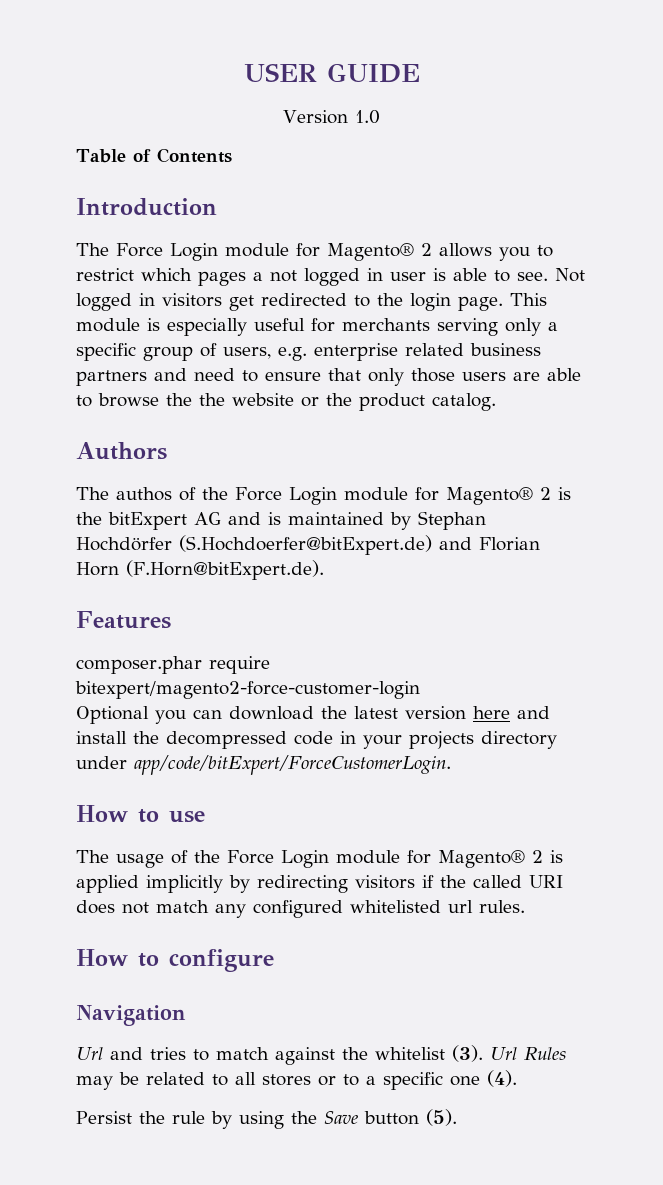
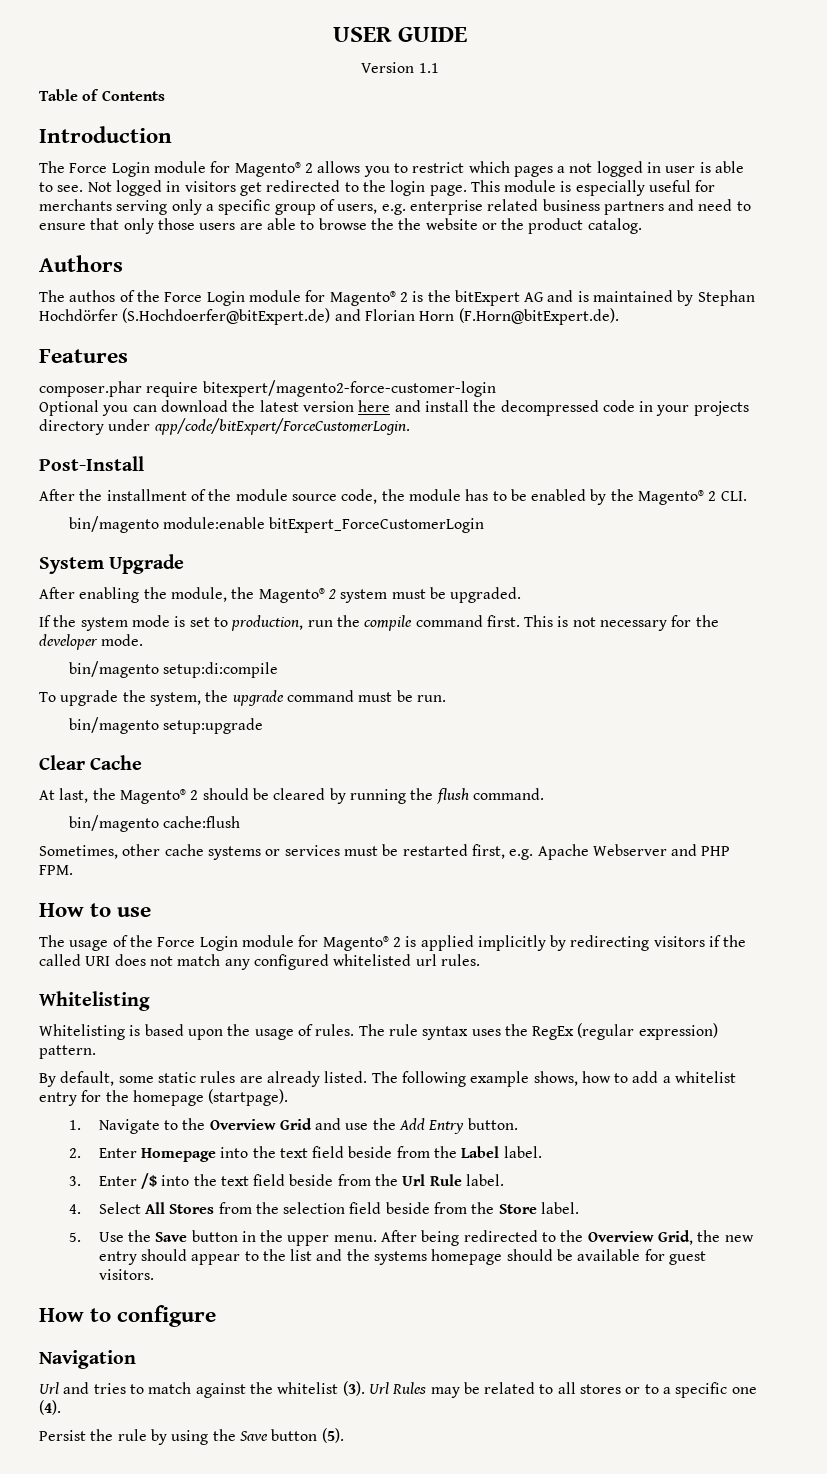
- Version 1.0
+ Version 1.1
+ Post-Install
+ After the installment of the module source code, the module has to be enabled by the Magento® 2 CLI.
+ bin/magento module:enable bitExpert_ForceCustomerLogin
+ System Upgrade
+ After enabling the module, the Magento® 2 system must be upgraded.
+ If the system mode is set to production, run the compile command first. This is not necessary for the developer mode.
+ bin/magento setup:di:compile
+ To upgrade the system, the upgrade command must be run.
+ bin/magento setup:upgrade
+ Clear Cache
+ At last, the Magento® 2 should be cleared by running the flush command.
+ bin/magento cache:flush
+ Sometimes, other cache systems or services must be restarted first, e.g. Apache Webserver and PHP FPM.
  The usage of the Force Login module for Magento® 2 is applied implicitly by redirecting visitors if the called URI does not match any configured whitelisted url rules.
+ Whitelisting
+ Whitelisting is based upon the usage of rules. The rule syntax uses the RegEx (regular expression) pattern.
+ By default, some static rules are already listed. The following example shows, how to add a whitelist entry for the homepage (startpage).
+ 1. Navigate to the Overview Grid and use the Add Entry button.
+ 2. Enter Homepage into the text field beside from the Label label.
+ 3. Enter /$ into the text field beside from the Url Rule label.
+ 4. Select All Stores from the selection field beside from the Store label.
+ 5. Use the Save button in the upper menu. After being redirected to the Overview Grid, the new entry should appear to the list and the systems homepage should be available for guest visitors.

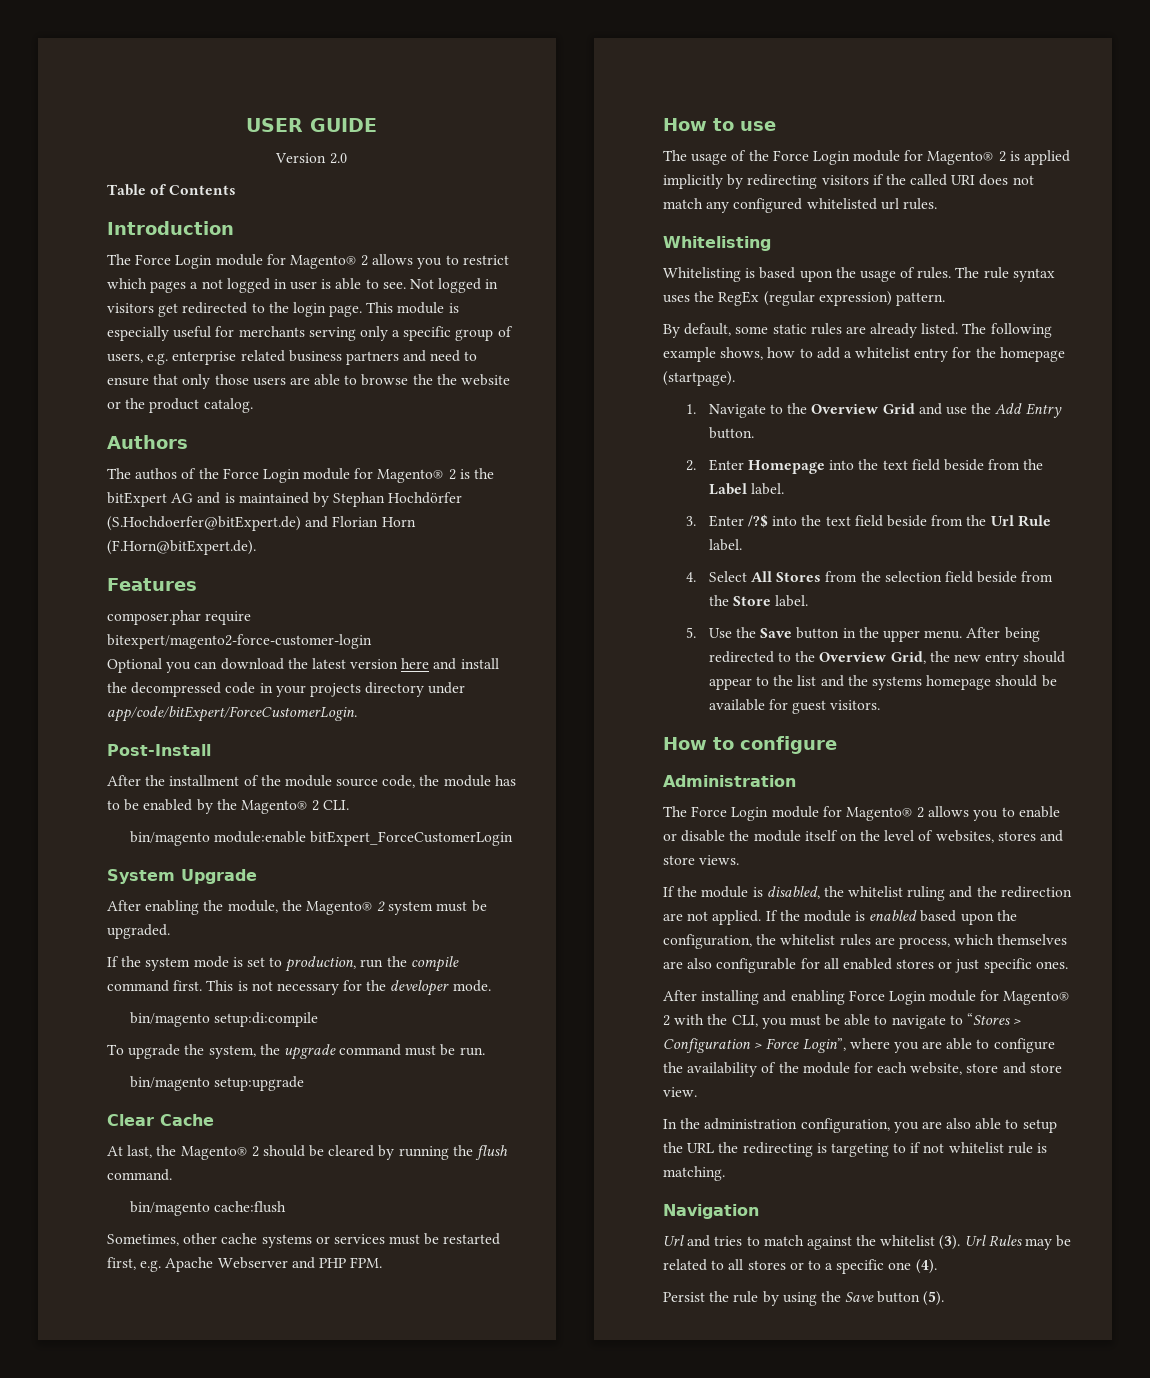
- Version 1.1
+ Version 2.0
- 3. Enter /$ into the text field beside from the Url Rule label.
+ 3. Enter /?$ into the text field beside from the Url Rule label.
+ Administration
+ The Force Login module for Magento® 2 allows you to enable or disable the module itself on the level of websites, stores and store views.
+ If the module is disabled, the whitelist ruling and the redirection are not applied. If the module is enabled based upon the configuration, the whitelist rules are process, which themselves are also configurable for all enabled stores or just specific ones.
+ After installing and enabling Force Login module for Magento® 2 with the CLI, you must be able to navigate to “Stores > Configuration > Force Login”, where you are able to configure the availability of the module for each website, store and store view.
+ In the administration configuration, you are also able to setup the URL the redirecting is targeting to if not whitelist rule is matching.

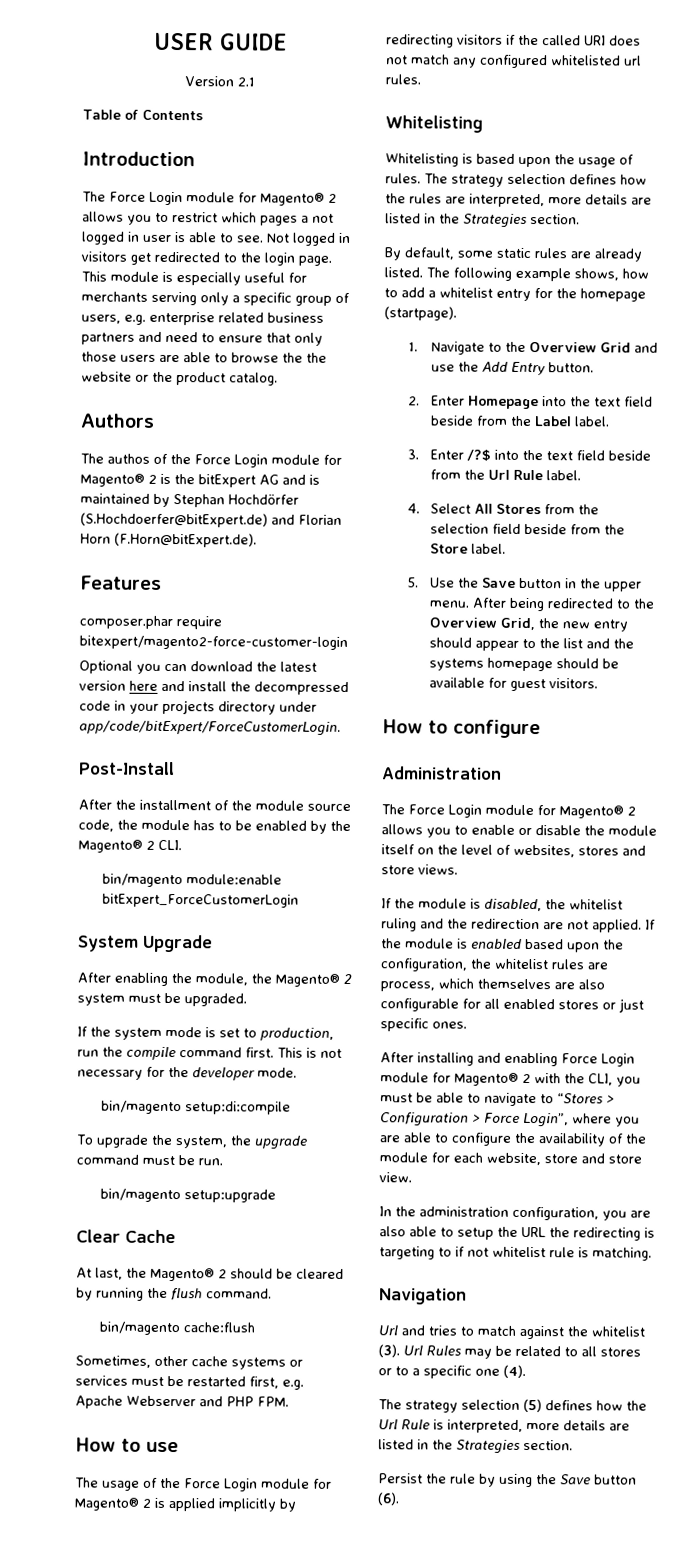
- Version 2.0
+ Version 2.1
- The rule syntax uses the RegEx (regular expression) pattern.
+ The strategy selection defines how the rules are interpreted, more details are listed in the Strategies section.
+ The strategy selection (5) defines how the Url Rule is interpreted, more details are listed in the Strategies section.
- Persist the rule by using the Save button (5).
+ Persist the rule by using the Save button (6).

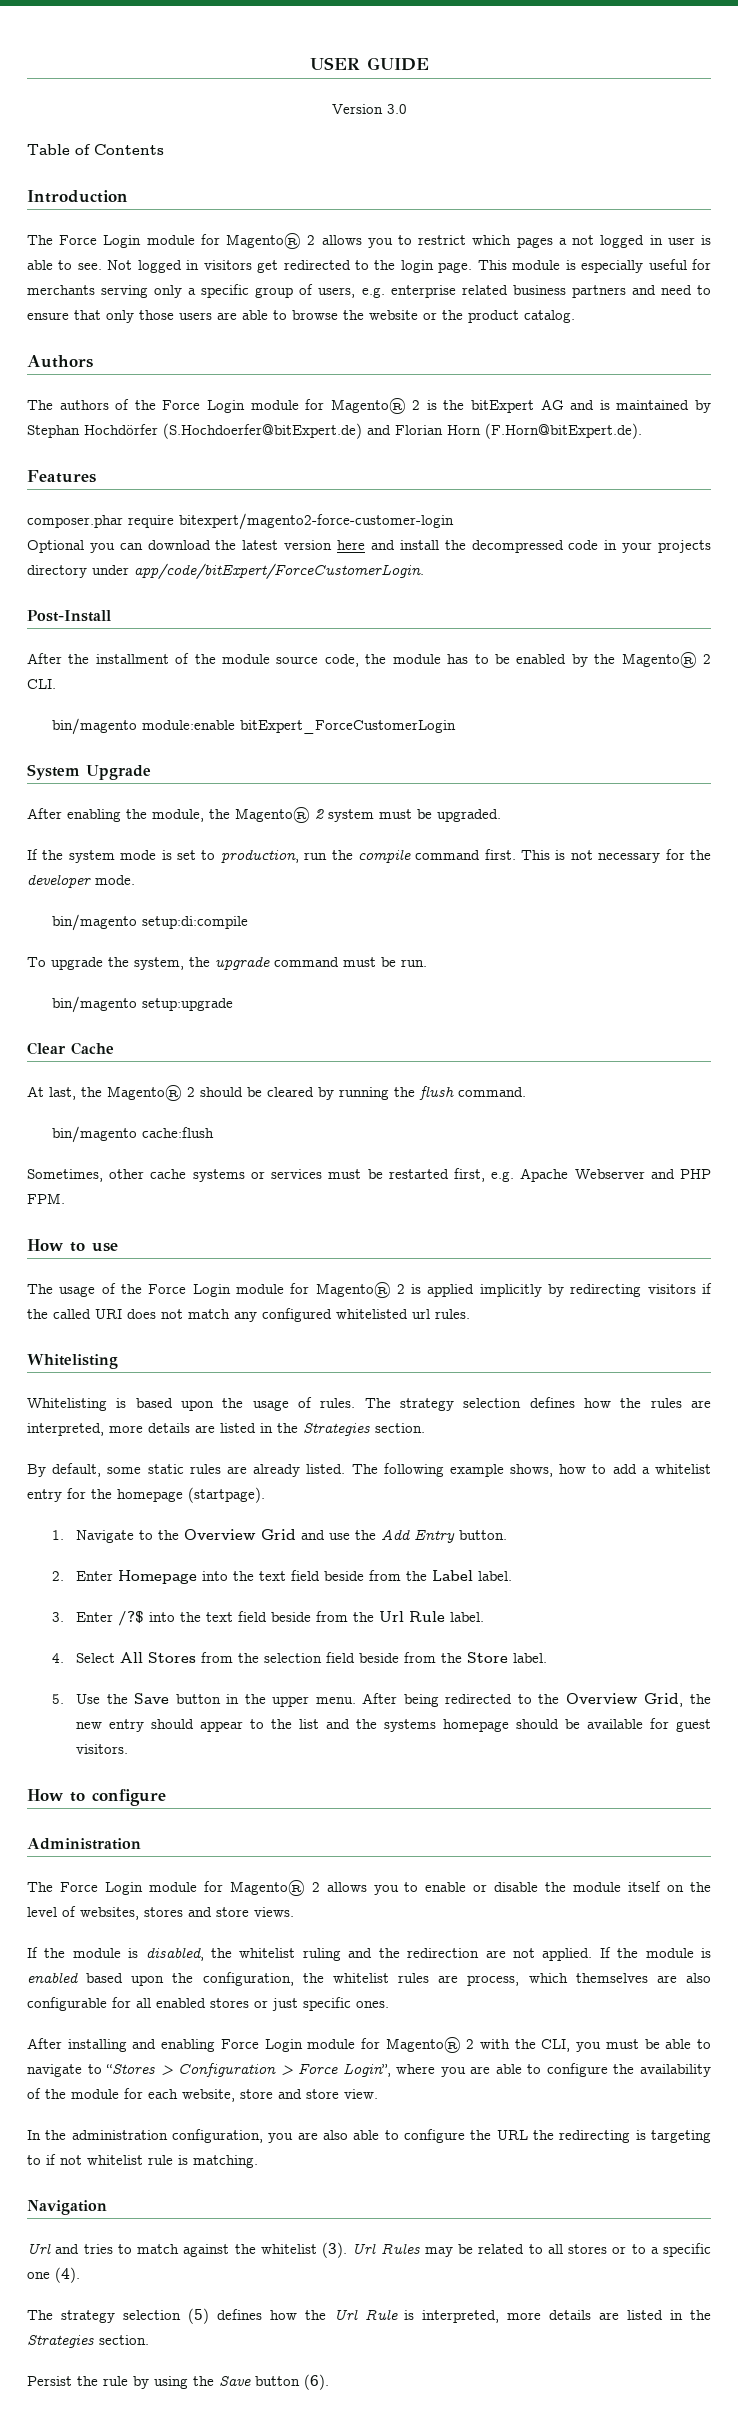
- Version 2.1
+ Version 3.0
- This module is especially useful for merchants serving only a specific group of users, e.g. enterprise related business partners and need to ensure that only those users are able to browse the the website or the product catalog.
+ This module is especially useful for merchants serving only a specific group of users, e.g. enterprise related business partners and need to ensure that only those users are able to browse the website or the product catalog.
- The authos of the Force Login module for Magento® 2 is the bitExpert AG and is maintained by Stephan Hochdörfer (S.Hochdoerfer@bitExpert.de) and Florian Horn (F.Horn@bitExpert.de).
+ The authors of the Force Login module for Magento® 2 is the bitExpert AG and is maintained by Stephan Hochdörfer (S.Hochdoerfer@bitExpert.de) and Florian Horn (F.Horn@bitExpert.de).
- In the administration configuration, you are also able to setup the URL the redirecting is targeting to if not whitelist rule is matching.
+ In the administration configuration, you are also able to configure the URL the redirecting is targeting to if not whitelist rule is matching.

